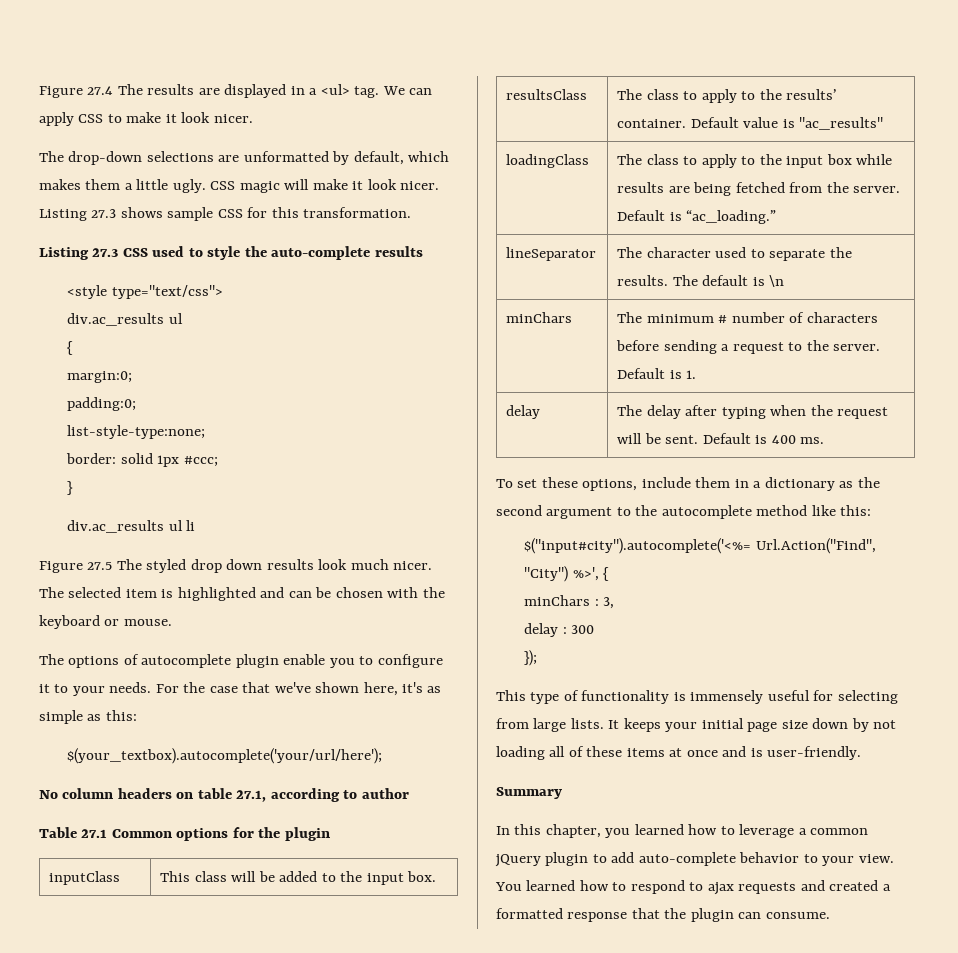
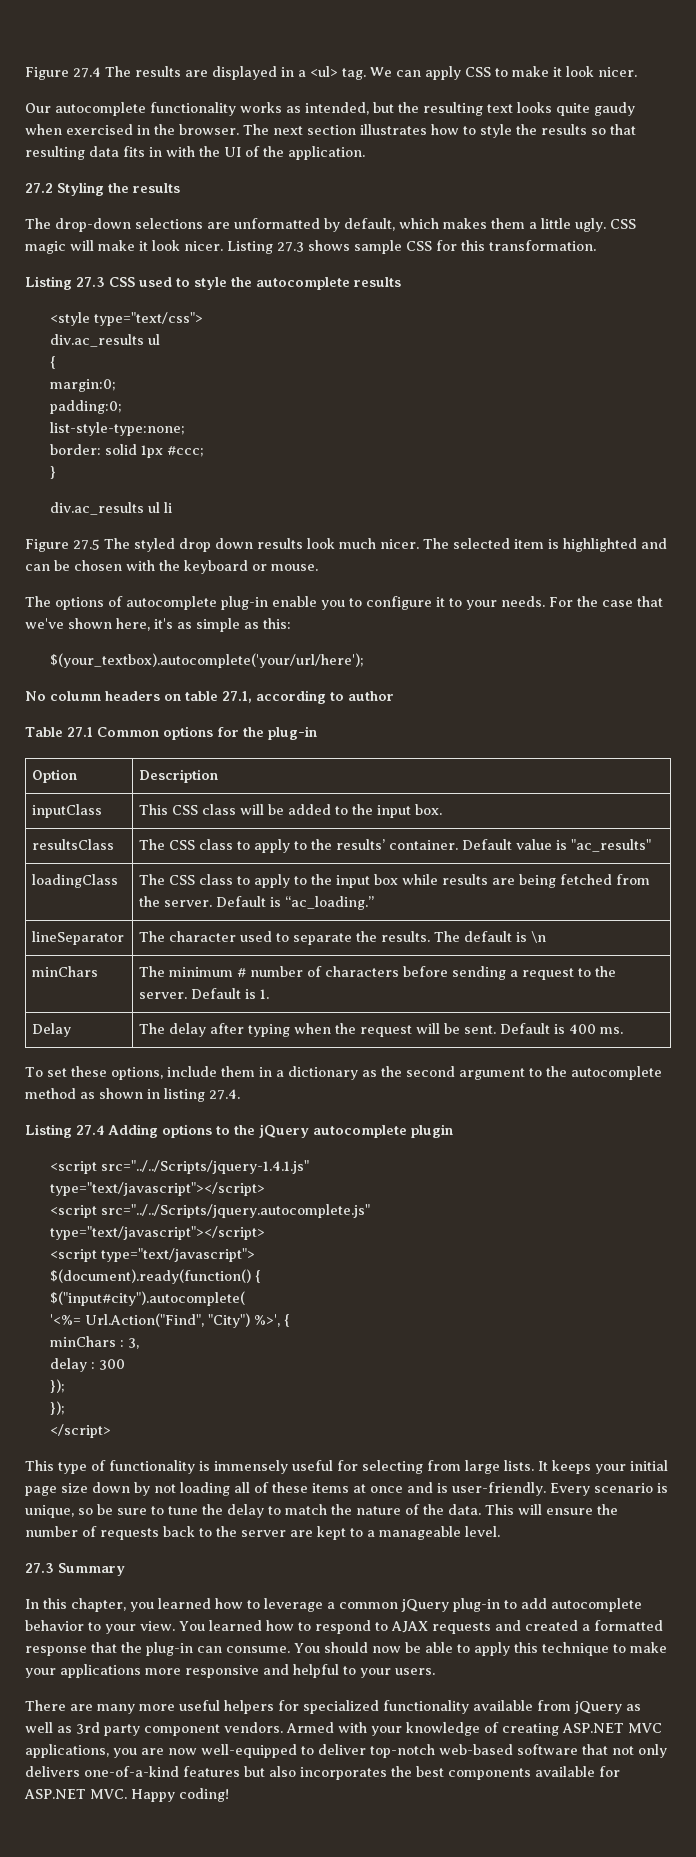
+ Our autocomplete functionality works as intended, but the resulting text looks quite gaudy when exercised in the browser. The next section illustrates how to style the results so that resulting data fits in with the UI of the application.
+ 27.2 Styling the results
- Listing 27.3 CSS used to style the auto-complete results
+ Listing 27.3 CSS used to style the autocomplete results
- The options of autocomplete plugin enable you to configure it to your needs.
+ The options of autocomplete plug-in enable you to configure it to your needs.
- Table 27.1 Common options for the plugin
+ Table 27.1 Common options for the plug-in
+ Option | Description
- inputClass | This class will be added to the input box.
+ inputClass | This CSS class will be added to the input box.
- resultsClass | The class to apply to the results’ container. Default value is "ac_results"
+ resultsClass | The CSS class to apply to the results’ container. Default value is "ac_results"
- loadingClass | The class to apply to the input box while results are being fetched from the server. Default is “ac_loading.”
+ loadingClass | The CSS class to apply to the input box while results are being fetched from the server. Default is “ac_loading.”
- delay | The delay after typing when the request will be sent. Default is 400 ms.
+ Delay | The delay after typing when the request will be sent. Default is 400 ms.
- To set these options, include them in a dictionary as the second argument to the autocomplete method like this:
- $("input#city").autocomplete('<%= Url.Action("Find", "City") %>', {
+ To set these options, include them in a dictionary as the second argument to the autocomplete method as shown in listing 27.4.
+ Listing 27.4 Adding options to the jQuery autocomplete plugin
+ <script src="../../Scripts/jquery-1.4.1.js"
+ type="text/javascript"></script>
+ <script src="../../Scripts/jquery.autocomplete.js"
+ type="text/javascript"></script>
+ <script type="text/javascript">
+ $(document).ready(function() {
+ $("input#city").autocomplete(
+ '<%= Url.Action("Find", "City") %>', {
  delay : 300
  });
+ });
+ </script>
- It keeps your initial page size down by not loading all of these items at once and is user-friendly.
- Summary
+ It keeps your initial page size down by not loading all of these items at once and is user-friendly. Every scenario is unique, so be sure to tune the delay to match the nature of the data. This will ensure the number of requests back to the server are kept to a manageable level.
+ 27.3 Summary
- In this chapter, you learned how to leverage a common jQuery plugin to add auto-complete behavior to your view.
+ In this chapter, you learned how to leverage a common jQuery plug-in to add autocomplete behavior to your view.
- You learned how to respond to ajax requests and created a formatted response that the plugin can consume.
+ You learned how to respond to AJAX requests and created a formatted response that the plug-in can consume.
+ You should now be able to apply this technique to make your applications more responsive and helpful to your users.
+ There are many more useful helpers for specialized functionality available from jQuery as well as 3rd party component vendors. Armed with your knowledge of creating ASP.NET MVC applications, you are now well-equipped to deliver top-notch web-based software that not only delivers one-of-a-kind features but also incorporates the best components available for ASP.NET MVC. Happy coding!

